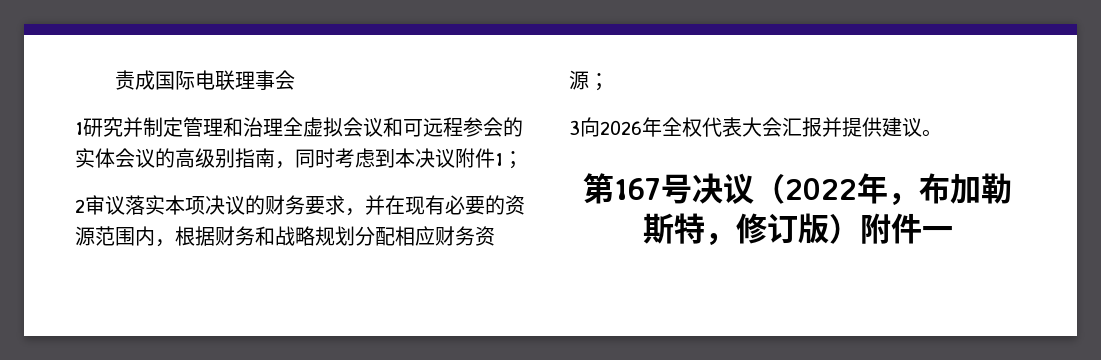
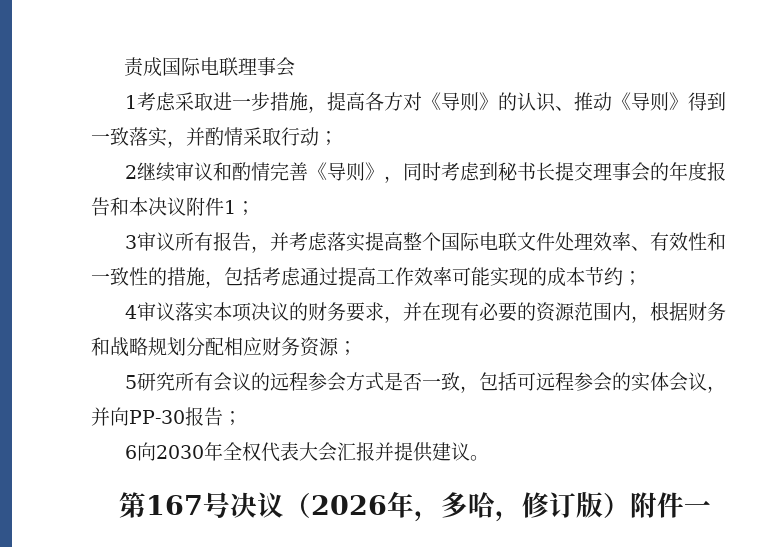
- 1研究并制定管理和治理全虚拟会议和可远程参会的实体会议的高级别指南，同时考虑到本决议附件1；
- 2审议落实本项决议的财务要求，并在现有必要的资源范围内，根据财务和战略规划分配相应财务资源；
+ 1考虑采取进一步措施，提高各方对《导则》的认识、推动《导则》得到一致落实，并酌情采取行动；
+ 2继续审议和酌情完善《导则》，同时考虑到秘书长提交理事会的年度报告和本决议附件1；
+ 3审议所有报告，并考虑落实提高整个国际电联文件处理效率、有效性和一致性的措施，包括考虑通过提高工作效率可能实现的成本节约；
+ 4审议落实本项决议的财务要求，并在现有必要的资源范围内，根据财务和战略规划分配相应财务资源；
- 3向2026年全权代表大会汇报并提供建议。
+ 5研究所有会议的远程参会方式是否一致，包括可远程参会的实体会议，并向PP-30报告；
+ 6向2030年全权代表大会汇报并提供建议。
- 第167号决议（2022年，布加勒斯特，修订版）附件一
+ 第167号决议（2026年，多哈，修订版）附件一

